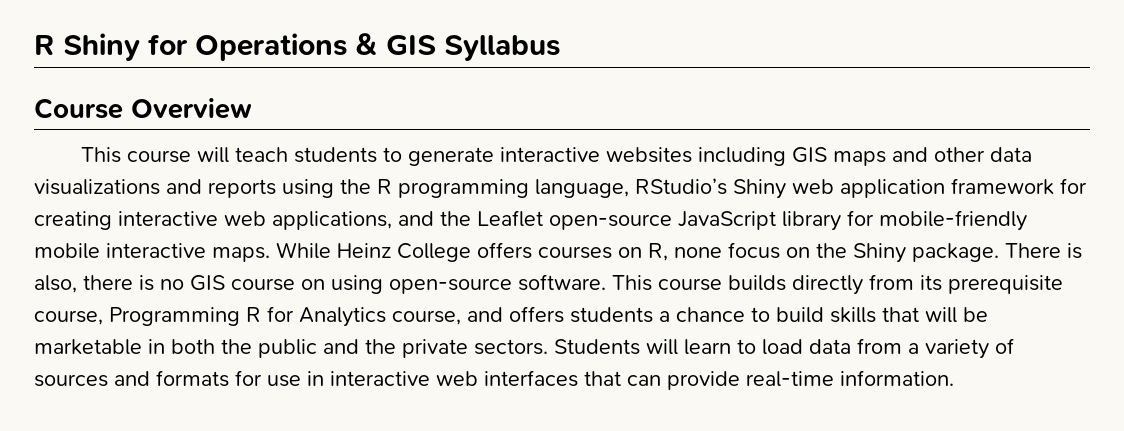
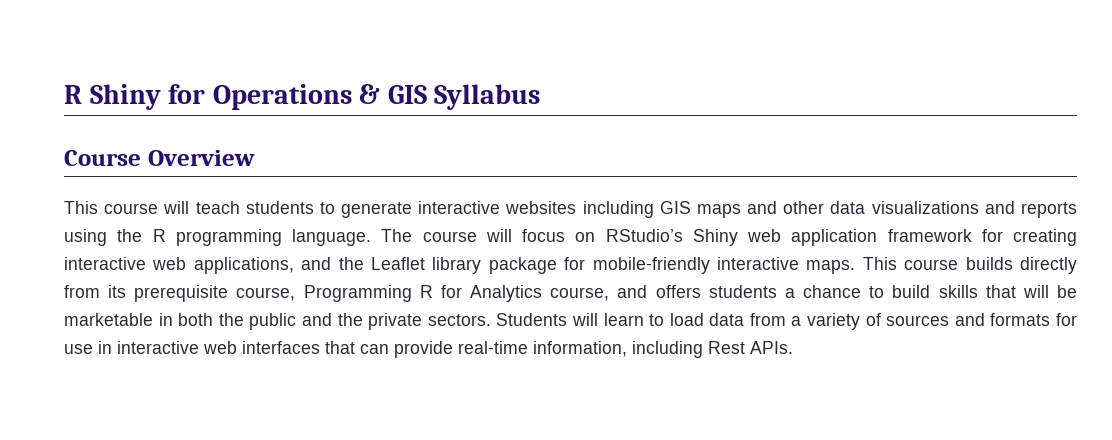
- This course will teach students to generate interactive websites including GIS maps and other data visualizations and reports using the R programming language, RStudio’s Shiny web application framework for creating interactive web applications, and the Leaflet open-source JavaScript library for mobile-friendly mobile interactive maps.
+ This course will teach students to generate interactive websites including GIS maps and other data visualizations and reports using the R programming language. The course will focus on RStudio’s Shiny web application framework for creating interactive web applications, and the Leaflet library package for mobile-friendly interactive maps.
- While Heinz College offers courses on R, none focus on the Shiny package. There is also, there is no GIS course on using open-source software.
- Students will learn to load data from a variety of sources and formats for use in interactive web interfaces that can provide real-time information.
+ Students will learn to load data from a variety of sources and formats for use in interactive web interfaces that can provide real-time information, including Rest APIs.

